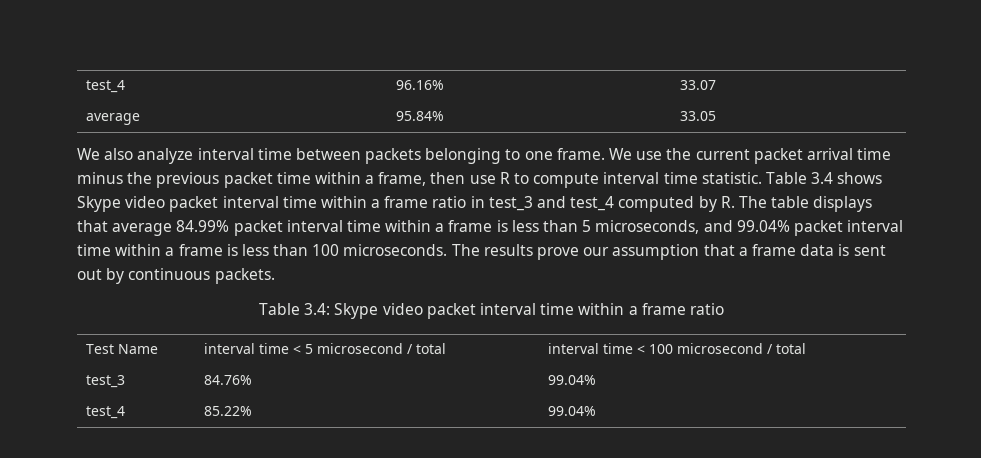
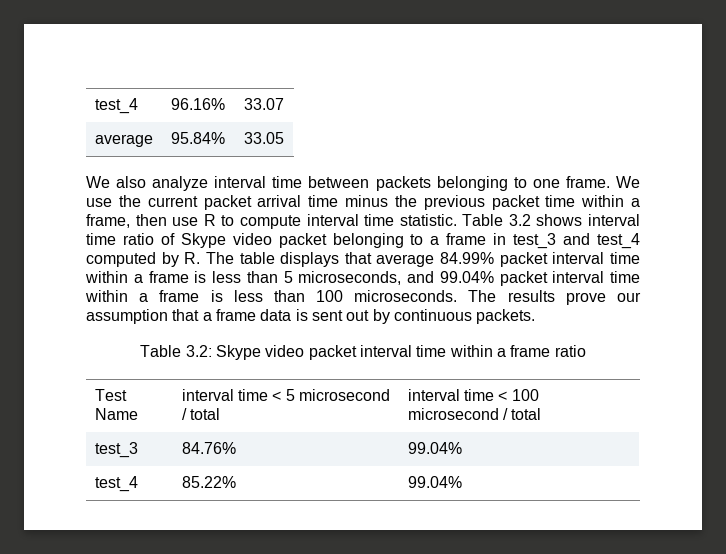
- Table 3.4 shows Skype video packet interval time within a frame ratio in test_3 and test_4 computed by R. The table displays that average 84.99% packet interval time within a frame is less than 5 microseconds, and 99.04% packet interval time within a frame is less than 100 microseconds.
+ Table 3.2 shows interval time ratio of Skype video packet belonging to a frame in test_3 and test_4 computed by R. The table displays that average 84.99% packet interval time within a frame is less than 5 microseconds, and 99.04% packet interval time within a frame is less than 100 microseconds.
- Table 3.4: Skype video packet interval time within a frame ratio
+ Table 3.2: Skype video packet interval time within a frame ratio

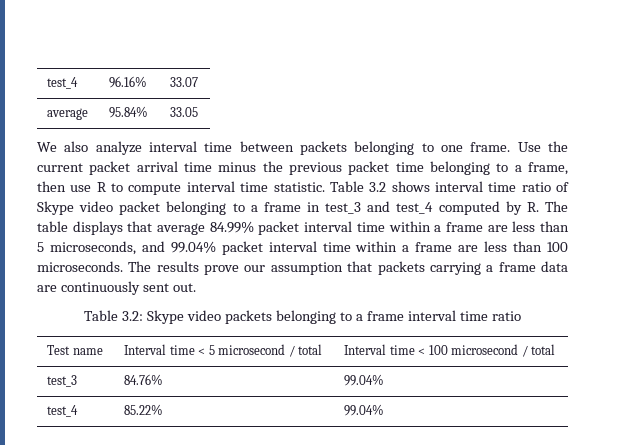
- We use the current packet arrival time minus the previous packet time within a frame, then use R to compute interval time statistic.
+ Use the current packet arrival time minus the previous packet time belonging to a frame, then use R to compute interval time statistic.
- Table 3.2 shows interval time ratio of Skype video packet belonging to a frame in test_3 and test_4 computed by R. The table displays that average 84.99% packet interval time within a frame is less than 5 microseconds, and 99.04% packet interval time within a frame is less than 100 microseconds.
+ Table 3.2 shows interval time ratio of Skype video packet belonging to a frame in test_3 and test_4 computed by R. The table displays that average 84.99% packet interval time within a frame are less than 5 microseconds, and 99.04% packet interval time within a frame are less than 100 microseconds.
- The results prove our assumption that a frame data is sent out by continuous packets.
- Table 3.2: Skype video packet interval time within a frame ratio
+ The results prove our assumption that packets carrying a frame data are continuously sent out.
+ Table 3.2: Skype video packets belonging to a frame interval time ratio
- Test Name | interval time < 5 microsecond / total | interval time < 100 microsecond / total
+ Test name | Interval time < 5 microsecond / total | Interval time < 100 microsecond / total

